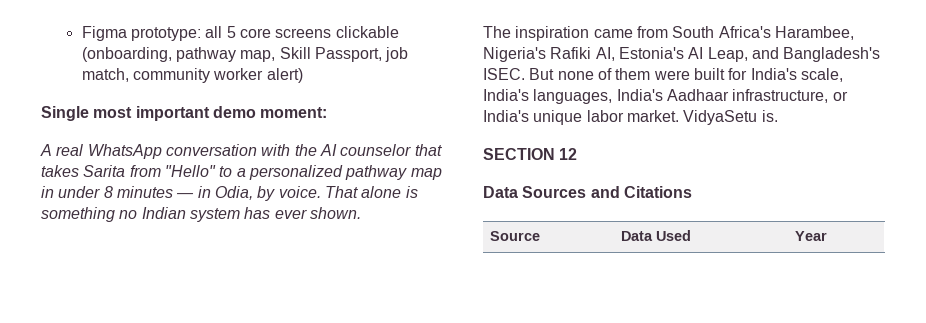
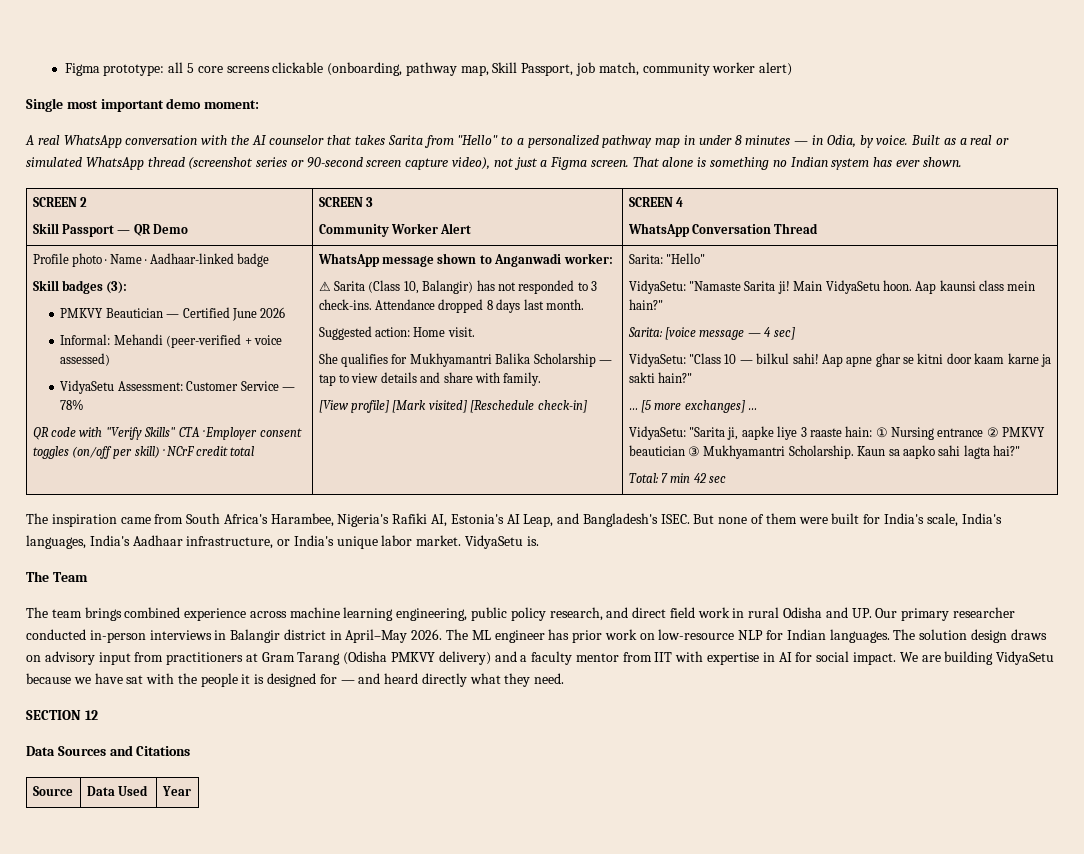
+ Built as a real or simulated WhatsApp thread (screenshot series or 90-second screen capture video), not just a Figma screen.
+ SCREEN 2
+ Skill Passport — QR Demo | SCREEN 3
+ Community Worker Alert | SCREEN 4
+ WhatsApp Conversation Thread
+ Profile photo · Name · Aadhaar-linked badge
+ Skill badges (3):
+ PMKVY Beautician — Certified June 2026
+ Informal: Mehandi (peer-verified + voice assessed)
+ VidyaSetu Assessment: Customer Service — 78%
+ QR code with "Verify Skills" CTA · Employer consent toggles (on/off per skill) · NCrF credit total | WhatsApp message shown to Anganwadi worker:
+ ⚠ Sarita (Class 10, Balangir) has not responded to 3 check-ins. Attendance dropped 8 days last month.
+ Suggested action: Home visit.
+ She qualifies for Mukhyamantri Balika Scholarship — tap to view details and share with family.
+ [View profile] [Mark visited] [Reschedule check-in] | Sarita: "Hello"
+ VidyaSetu: "Namaste Sarita ji! Main VidyaSetu hoon. Aap kaunsi class mein hain?"
+ Sarita: [voice message — 4 sec]
+ VidyaSetu: "Class 10 — bilkul sahi! Aap apne ghar se kitni door kaam karne ja sakti hain?"
+ … [5 more exchanges] …
+ VidyaSetu: "Sarita ji, aapke liye 3 raaste hain: ① Nursing entrance ② PMKVY beautician ③ Mukhyamantri Scholarship. Kaun sa aapko sahi lagta hai?"
+ Total: 7 min 42 sec
+ The Team
+ The team brings combined experience across machine learning engineering, public policy research, and direct field work in rural Odisha and UP. Our primary researcher conducted in-person interviews in Balangir district in April–May 2026. The ML engineer has prior work on low-resource NLP for Indian languages. The solution design draws on advisory input from practitioners at Gram Tarang (Odisha PMKVY delivery) and a faculty mentor from IIT with expertise in AI for social impact. We are building VidyaSetu because we have sat with the people it is designed for — and heard directly what they need.

